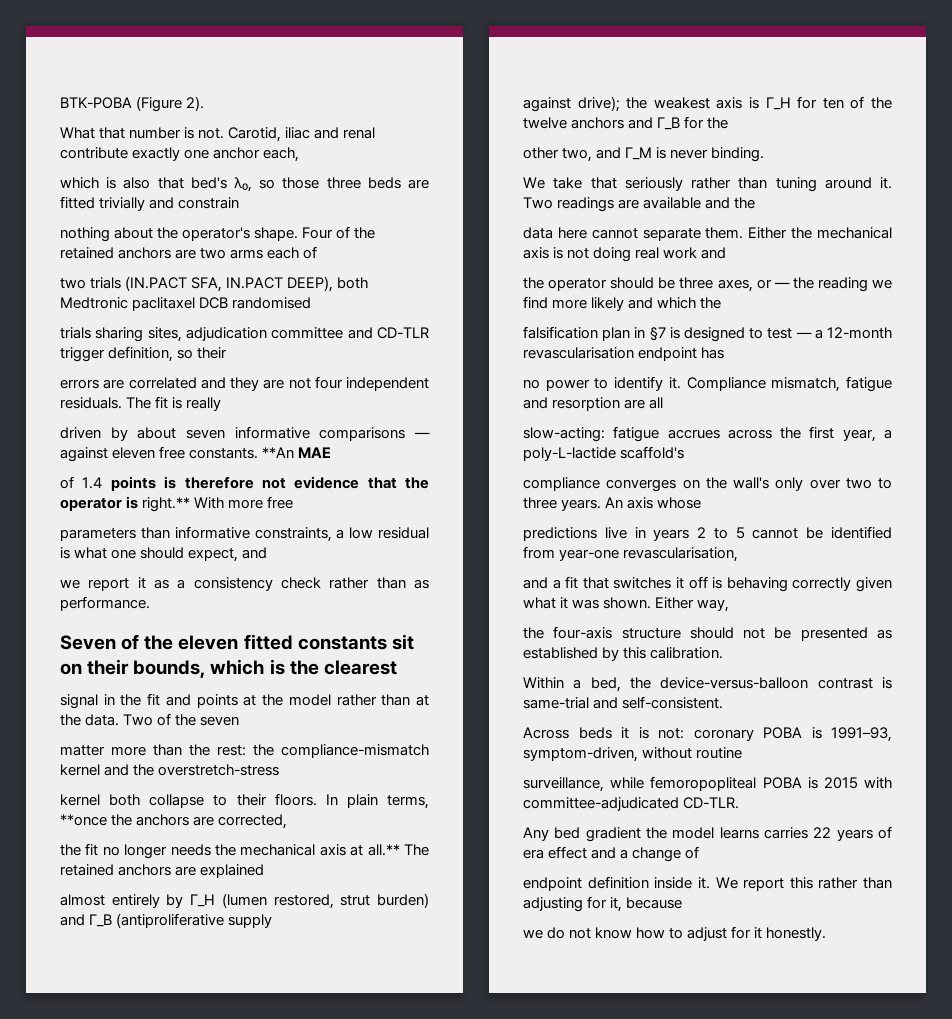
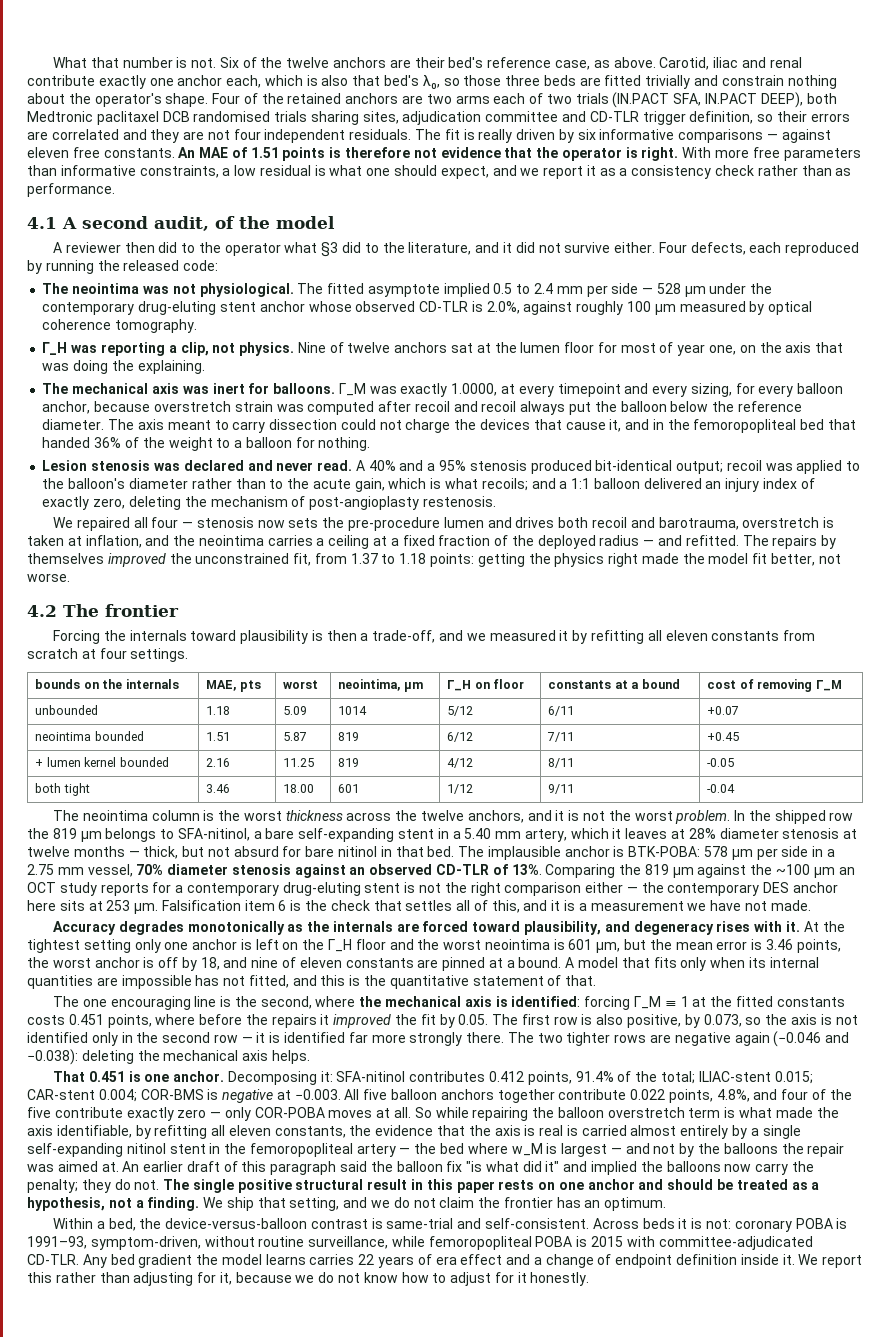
- BTK-POBA (Figure 2).
+ Six of the twelve anchors are their bed's reference case, as above.
- Carotid, iliac and renal contribute exactly one anchor each,
- which is also that bed's λ₀, so those three beds are fitted trivially and constrain
- nothing about the operator's shape.
+ Carotid, iliac and renal contribute exactly one anchor each, which is also that bed's λ₀, so those three beds are fitted trivially and constrain nothing about the operator's shape.
- Four of the retained anchors are two arms each of
- two trials (IN.PACT SFA, IN.PACT DEEP), both Medtronic paclitaxel DCB randomised
- trials sharing sites, adjudication committee and CD-TLR trigger definition, so their
- errors are correlated and they are not four independent residuals.
+ Four of the retained anchors are two arms each of two trials (IN.PACT SFA, IN.PACT DEEP), both Medtronic paclitaxel DCB randomised trials sharing sites, adjudication committee and CD-TLR trigger definition, so their errors are correlated and they are not four independent residuals.
- The fit is really
- driven by about seven informative comparisons — against eleven free constants.
+ The fit is really driven by six informative comparisons — against eleven free constants.
- **An MAE
- of 1.4 points is therefore not evidence that the operator is right.** With more free
- parameters than informative constraints, a low residual is what one should expect, and
- we report it as a consistency check rather than as performance.
+ An MAE of 1.51 points is therefore not evidence that the operator is right. With more free parameters than informative constraints, a low residual is what one should expect, and we report it as a consistency check rather than as performance.
- Seven of the eleven fitted constants sit on their bounds, which is the clearest
- signal in the fit and points at the model rather than at the data. Two of the seven
- matter more than the rest: the compliance-mismatch kernel and the overstretch-stress
- kernel both collapse to their floors. In plain terms, **once the anchors are corrected,
- the fit no longer needs the mechanical axis at all.** The retained anchors are explained
- almost entirely by Γ_H (lumen restored, strut burden) and Γ_B (antiproliferative supply
- against drive); the weakest axis is Γ_H for ten of the twelve anchors and Γ_B for the
- other two, and Γ_M is never binding.
- We take that seriously rather than tuning around it. Two readings are available and the
- data here cannot separate them. Either the mechanical axis is not doing real work and
- the operator should be three axes, or — the reading we find more likely and which the
- falsification plan in §7 is designed to test — a 12-month revascularisation endpoint has
- no power to identify it. Compliance mismatch, fatigue and resorption are all
- slow-acting: fatigue accrues across the first year, a poly-L-lactide scaffold's
- compliance converges on the wall's only over two to three years. An axis whose
- predictions live in years 2 to 5 cannot be identified from year-one revascularisation,
- and a fit that switches it off is behaving correctly given what it was shown. Either way,
- the four-axis structure should not be presented as established by this calibration.
+ 4.1 A second audit, of the model
+ A reviewer then did to the operator what §3 did to the literature, and it did not survive either. Four defects, each reproduced by running the released code:
+ The neointima was not physiological. The fitted asymptote implied 0.5 to 2.4 mm per side — 528 µm under the contemporary drug-eluting stent anchor whose observed CD-TLR is 2.0%, against roughly 100 µm measured by optical coherence tomography.
+ Γ_H was reporting a clip, not physics. Nine of twelve anchors sat at the lumen floor for most of year one, on the axis that was doing the explaining.
+ The mechanical axis was inert for balloons. Γ_M was exactly 1.0000, at every timepoint and every sizing, for every balloon anchor, because overstretch strain was computed after recoil and recoil always put the balloon below the reference diameter. The axis meant to carry dissection could not charge the devices that cause it, and in the femoropopliteal bed that handed 36% of the weight to a balloon for nothing.
+ Lesion stenosis was declared and never read. A 40% and a 95% stenosis produced bit-identical output; recoil was applied to the balloon's diameter rather than to the acute gain, which is what recoils; and a 1:1 balloon delivered an injury index of exactly zero, deleting the mechanism of post-angioplasty restenosis.
+ We repaired all four — stenosis now sets the pre-procedure lumen and drives both recoil and barotrauma, overstretch is taken at inflation, and the neointima carries a ceiling at a fixed fraction of the deployed radius — and refitted. The repairs by themselves improved the unconstrained fit, from 1.37 to 1.18 points: getting the physics right made the model fit better, not worse.
+ 4.2 The frontier
+ Forcing the internals toward plausibility is then a trade-off, and we measured it by refitting all eleven constants from scratch at four settings.
+ bounds on the internals | MAE, pts | worst | neointima, µm | Γ_H on floor | constants at a bound | cost of removing Γ_M
+ unbounded | 1.18 | 5.09 | 1014 | 5/12 | 6/11 | +0.07
+ neointima bounded | 1.51 | 5.87 | 819 | 6/12 | 7/11 | +0.45
+ + lumen kernel bounded | 2.16 | 11.25 | 819 | 4/12 | 8/11 | -0.05
+ both tight | 3.46 | 18.00 | 601 | 1/12 | 9/11 | -0.04
+ The neointima column is the worst thickness across the twelve anchors, and it is not the worst problem. In the shipped row the 819 µm belongs to SFA-nitinol, a bare self-expanding stent in a 5.40 mm artery, which it leaves at 28% diameter stenosis at twelve months — thick, but not absurd for bare nitinol in that bed. The implausible anchor is BTK-POBA: 578 µm per side in a 2.75 mm vessel, 70% diameter stenosis against an observed CD-TLR of 13%. Comparing the 819 µm against the ~100 µm an OCT study reports for a contemporary drug-eluting stent is not the right comparison either — the contemporary DES anchor here sits at 253 µm. Falsification item 6 is the check that settles all of this, and it is a measurement we have not made.
+ Accuracy degrades monotonically as the internals are forced toward plausibility, and degeneracy rises with it. At the tightest setting only one anchor is left on the Γ_H floor and the worst neointima is 601 µm, but the mean error is 3.46 points, the worst anchor is off by 18, and nine of eleven constants are pinned at a bound. A model that fits only when its internal quantities are impossible has not fitted, and this is the quantitative statement of that.
+ The one encouraging line is the second, where the mechanical axis is identified: forcing Γ_M ≡ 1 at the fitted constants costs 0.451 points, where before the repairs it improved the fit by 0.05. The first row is also positive, by 0.073, so the axis is not identified only in the second row — it is identified far more strongly there. The two tighter rows are negative again (−0.046 and −0.038): deleting the mechanical axis helps.
+ That 0.451 is one anchor. Decomposing it: SFA-nitinol contributes 0.412 points, 91.4% of the total; ILIAC-stent 0.015; CAR-stent 0.004; COR-BMS is negative at −0.003. All five balloon anchors together contribute 0.022 points, 4.8%, and four of the five contribute exactly zero — only COR-POBA moves at all. So while repairing the balloon overstretch term is what made the axis identifiable, by refitting all eleven constants, the evidence that the axis is real is carried almost entirely by a single self-expanding nitinol stent in the femoropopliteal artery — the bed where w_M is largest — and not by the balloons the repair was aimed at. An earlier draft of this paragraph said the balloon fix "is what did it" and implied the balloons now carry the penalty; they do not. The single positive structural result in this paper rests on one anchor and should be treated as a hypothesis, not a finding. We ship that setting, and we do not claim the frontier has an optimum.
- Within a bed, the device-versus-balloon contrast is same-trial and self-consistent.
- Across beds it is not: coronary POBA is 1991–93, symptom-driven, without routine
- surveillance, while femoropopliteal POBA is 2015 with committee-adjudicated CD-TLR.
- Any bed gradient the model learns carries 22 years of era effect and a change of
- endpoint definition inside it.
+ Within a bed, the device-versus-balloon contrast is same-trial and self-consistent. Across beds it is not: coronary POBA is 1991–93, symptom-driven, without routine surveillance, while femoropopliteal POBA is 2015 with committee-adjudicated CD-TLR. Any bed gradient the model learns carries 22 years of era effect and a change of endpoint definition inside it.
- We report this rather than adjusting for it, because
- we do not know how to adjust for it honestly.
+ We report this rather than adjusting for it, because we do not know how to adjust for it honestly.

